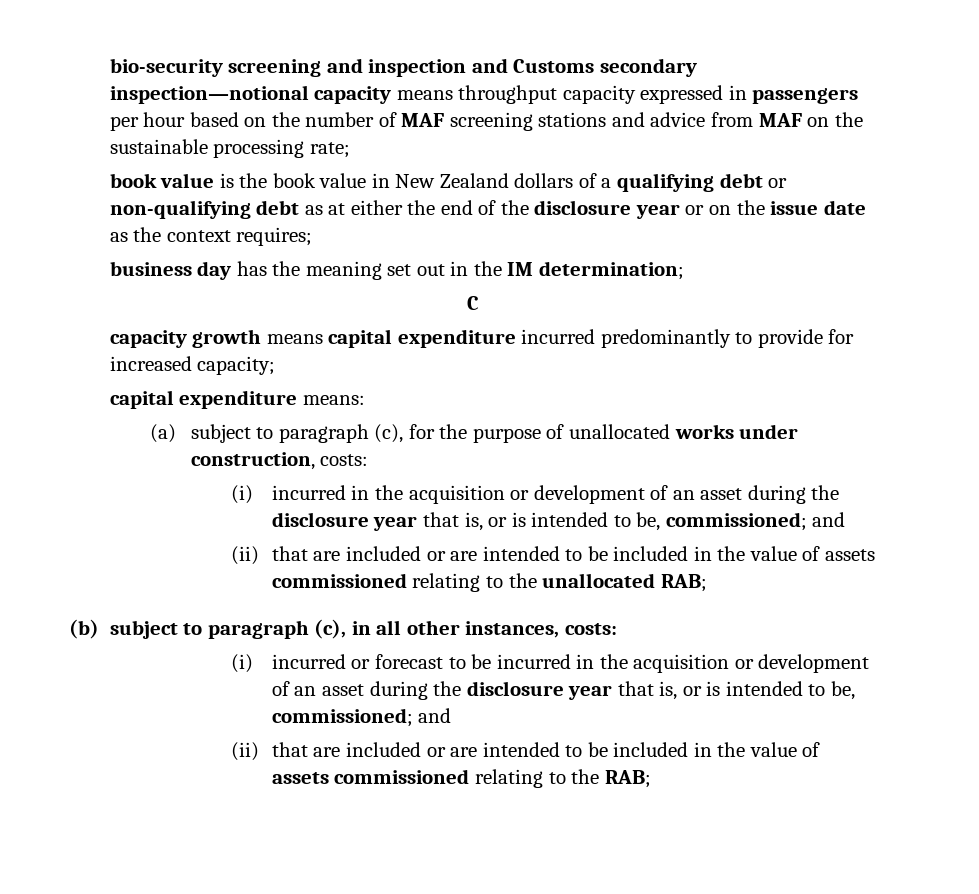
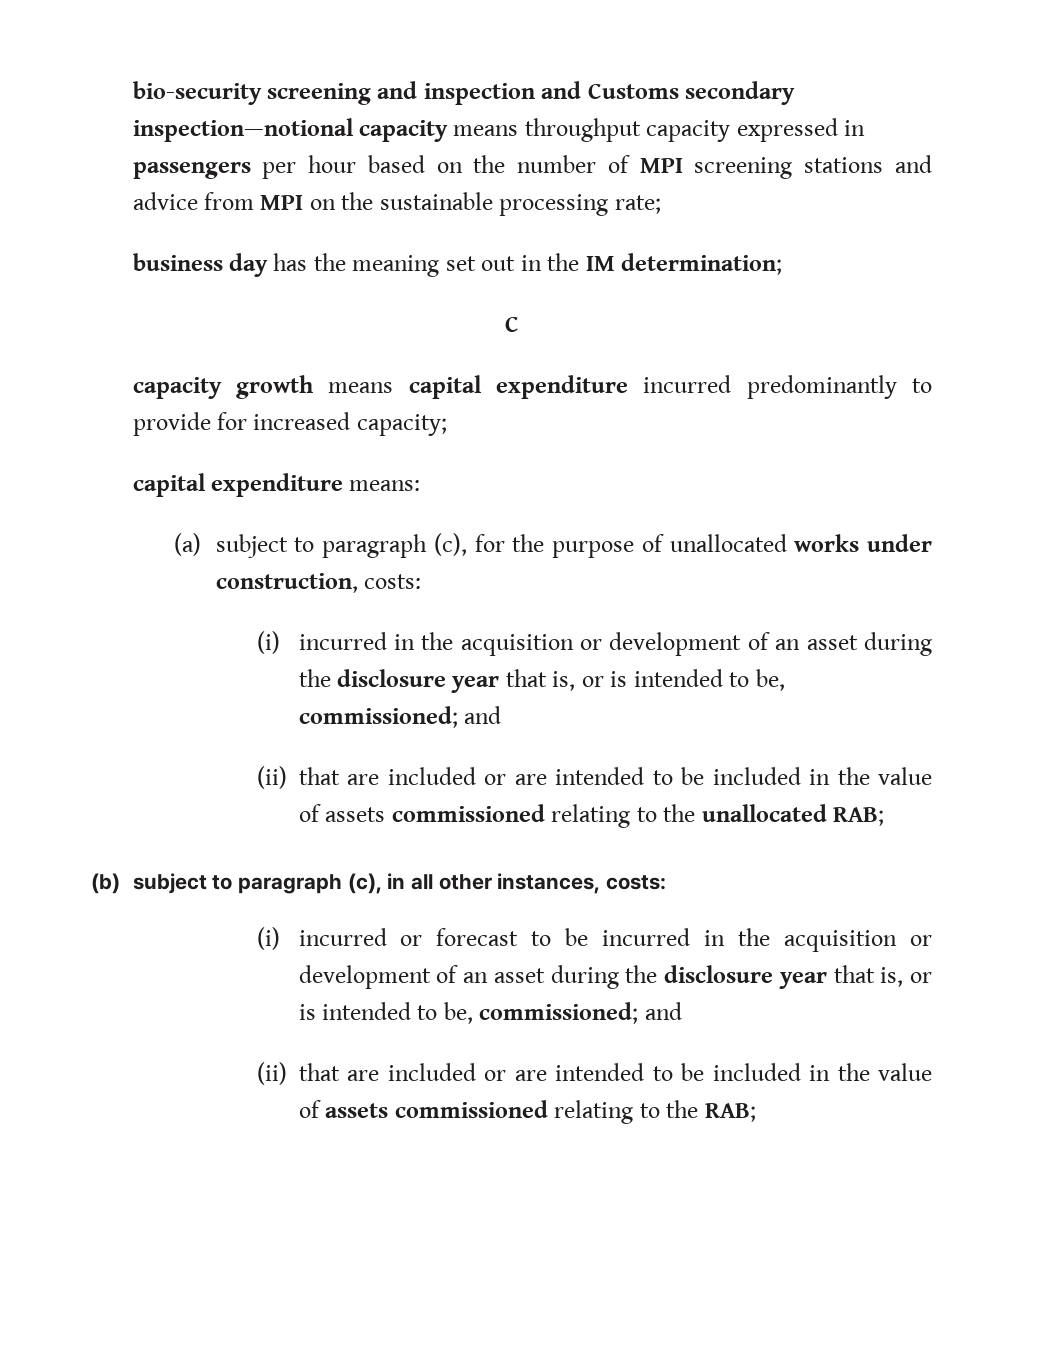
- bio-security screening and inspection and Customs secondary inspection—notional capacity means throughput capacity expressed in passengers per hour based on the number of MAF screening stations and advice from MAF on the sustainable processing rate;
+ bio-security screening and inspection and Customs secondary inspection—notional capacity means throughput capacity expressed in passengers per hour based on the number of MPI screening stations and advice from MPI on the sustainable processing rate;
- book value is the book value in New Zealand dollars of a qualifying debt or non-qualifying debt as at either the end of the disclosure year or on the issue date as the context requires;

